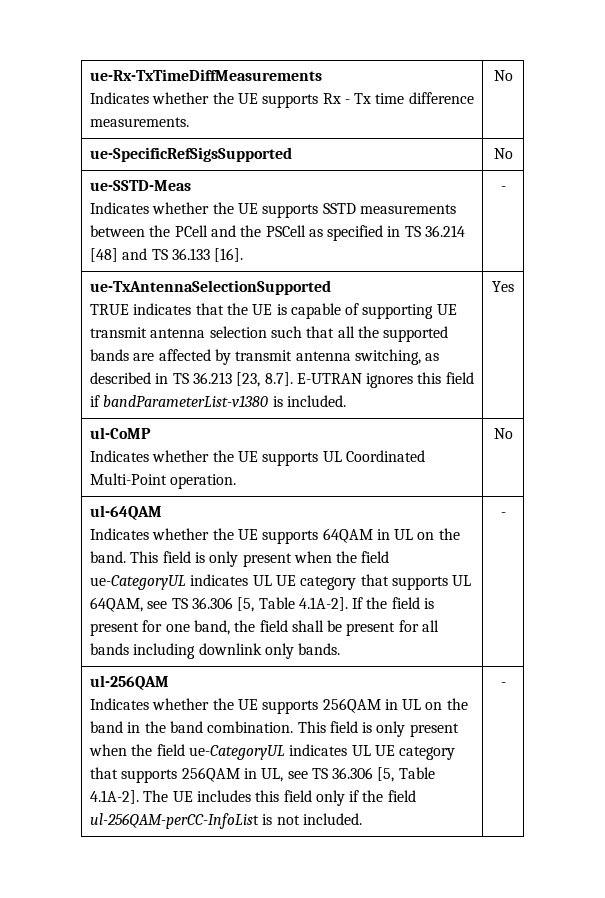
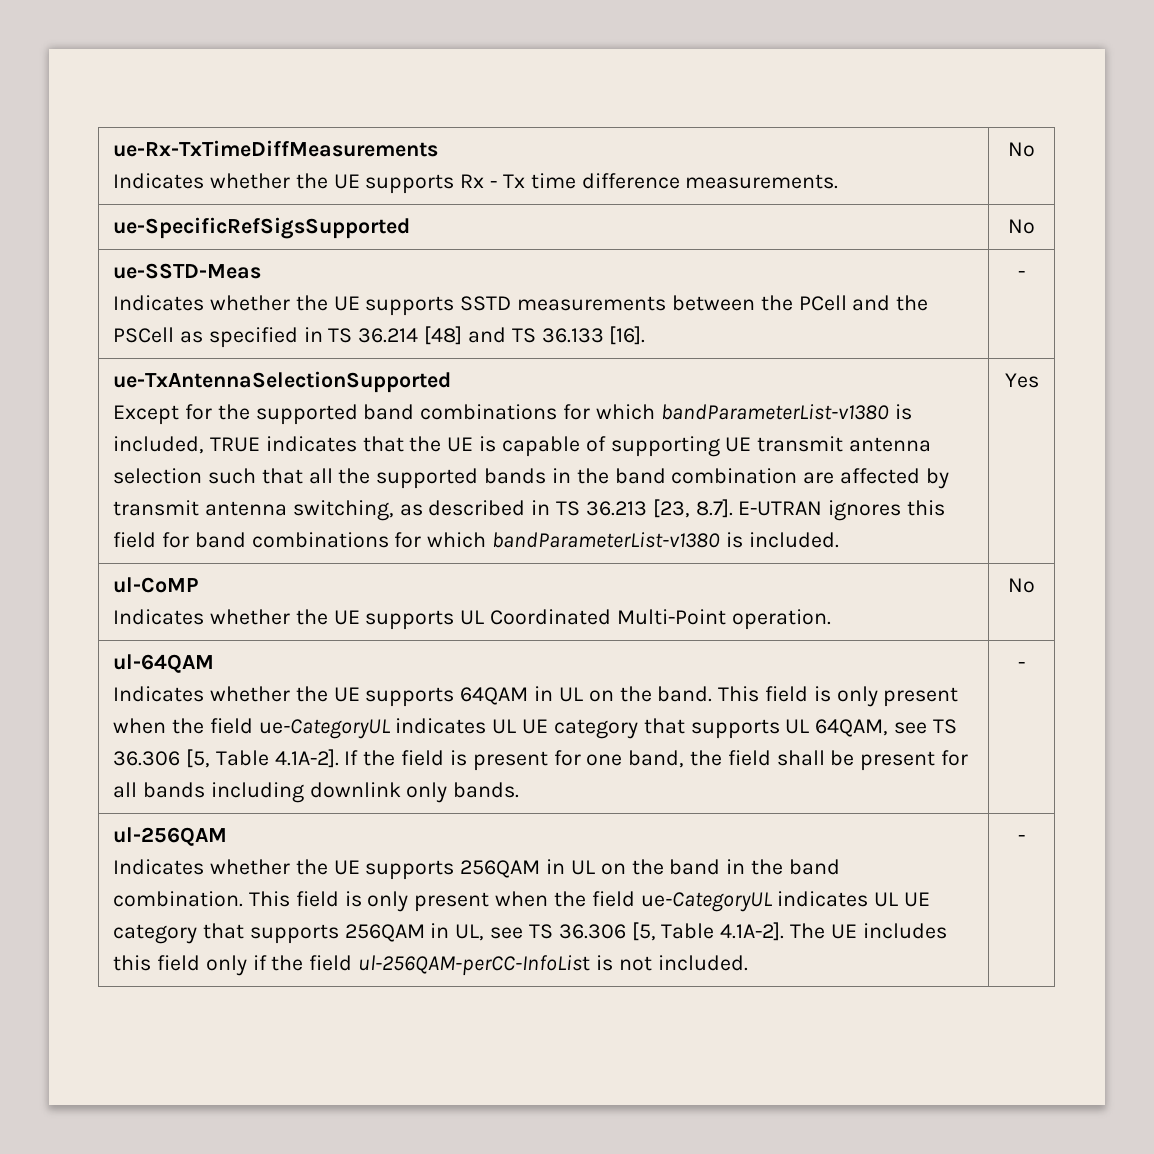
- TRUE indicates that the UE is capable of supporting UE transmit antenna selection such that all the supported bands are affected by transmit antenna switching, as described in TS 36.213 [23, 8.7]. E-UTRAN ignores this field if bandParameterList-v1380 is included.
+ Except for the supported band combinations for which bandParameterList-v1380 is included, TRUE indicates that the UE is capable of supporting UE transmit antenna selection such that all the supported bands in the band combination are affected by transmit antenna switching, as described in TS 36.213 [23, 8.7]. E-UTRAN ignores this field for band combinations for which bandParameterList-v1380 is included.

